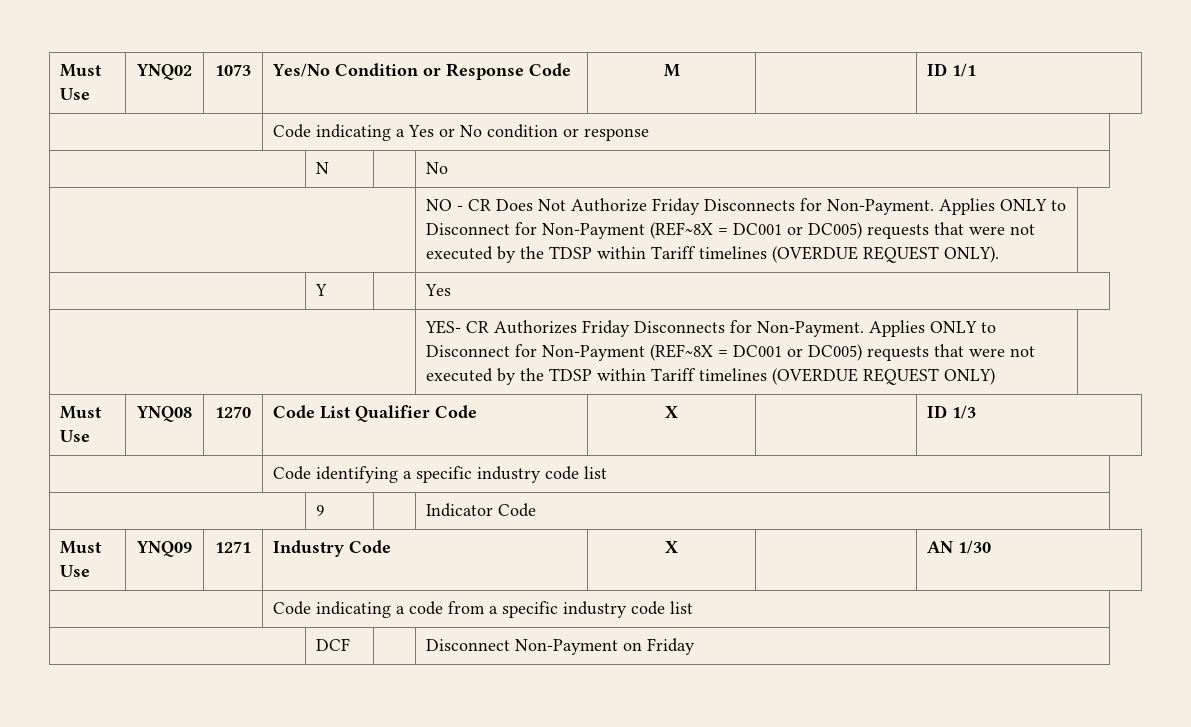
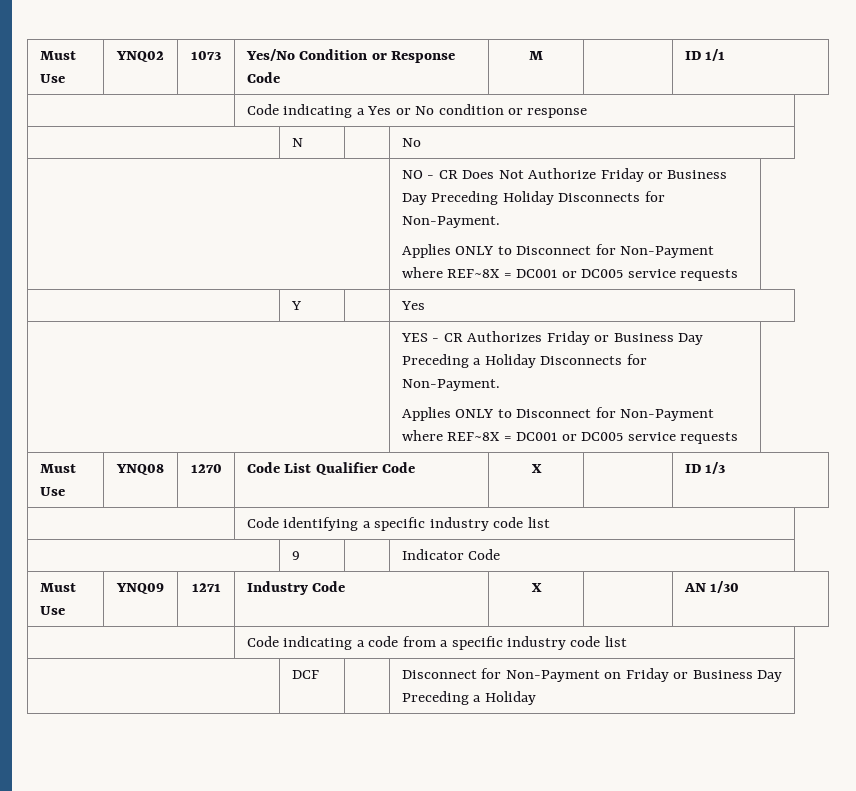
- | NO - CR Does Not Authorize Friday Disconnects for Non-Payment. Applies ONLY to Disconnect for Non-Payment (REF~8X = DC001 or DC005) requests that were not executed by the TDSP within Tariff timelines (OVERDUE REQUEST ONLY).
+ | NO - CR Does Not Authorize Friday or Business Day Preceding Holiday Disconnects for Non-Payment.
+ Applies ONLY to Disconnect for Non-Payment where REF~8X = DC001 or DC005 service requests
- | YES- CR Authorizes Friday Disconnects for Non-Payment. Applies ONLY to Disconnect for Non-Payment (REF~8X = DC001 or DC005) requests that were not executed by the TDSP within Tariff timelines (OVERDUE REQUEST ONLY)
+ | YES - CR Authorizes Friday or Business Day Preceding a Holiday Disconnects for Non-Payment.
+ Applies ONLY to Disconnect for Non-Payment where REF~8X = DC001 or DC005 service requests
- | DCF | | Disconnect Non-Payment on Friday
+ | DCF | | Disconnect for Non-Payment on Friday or Business Day Preceding a Holiday

